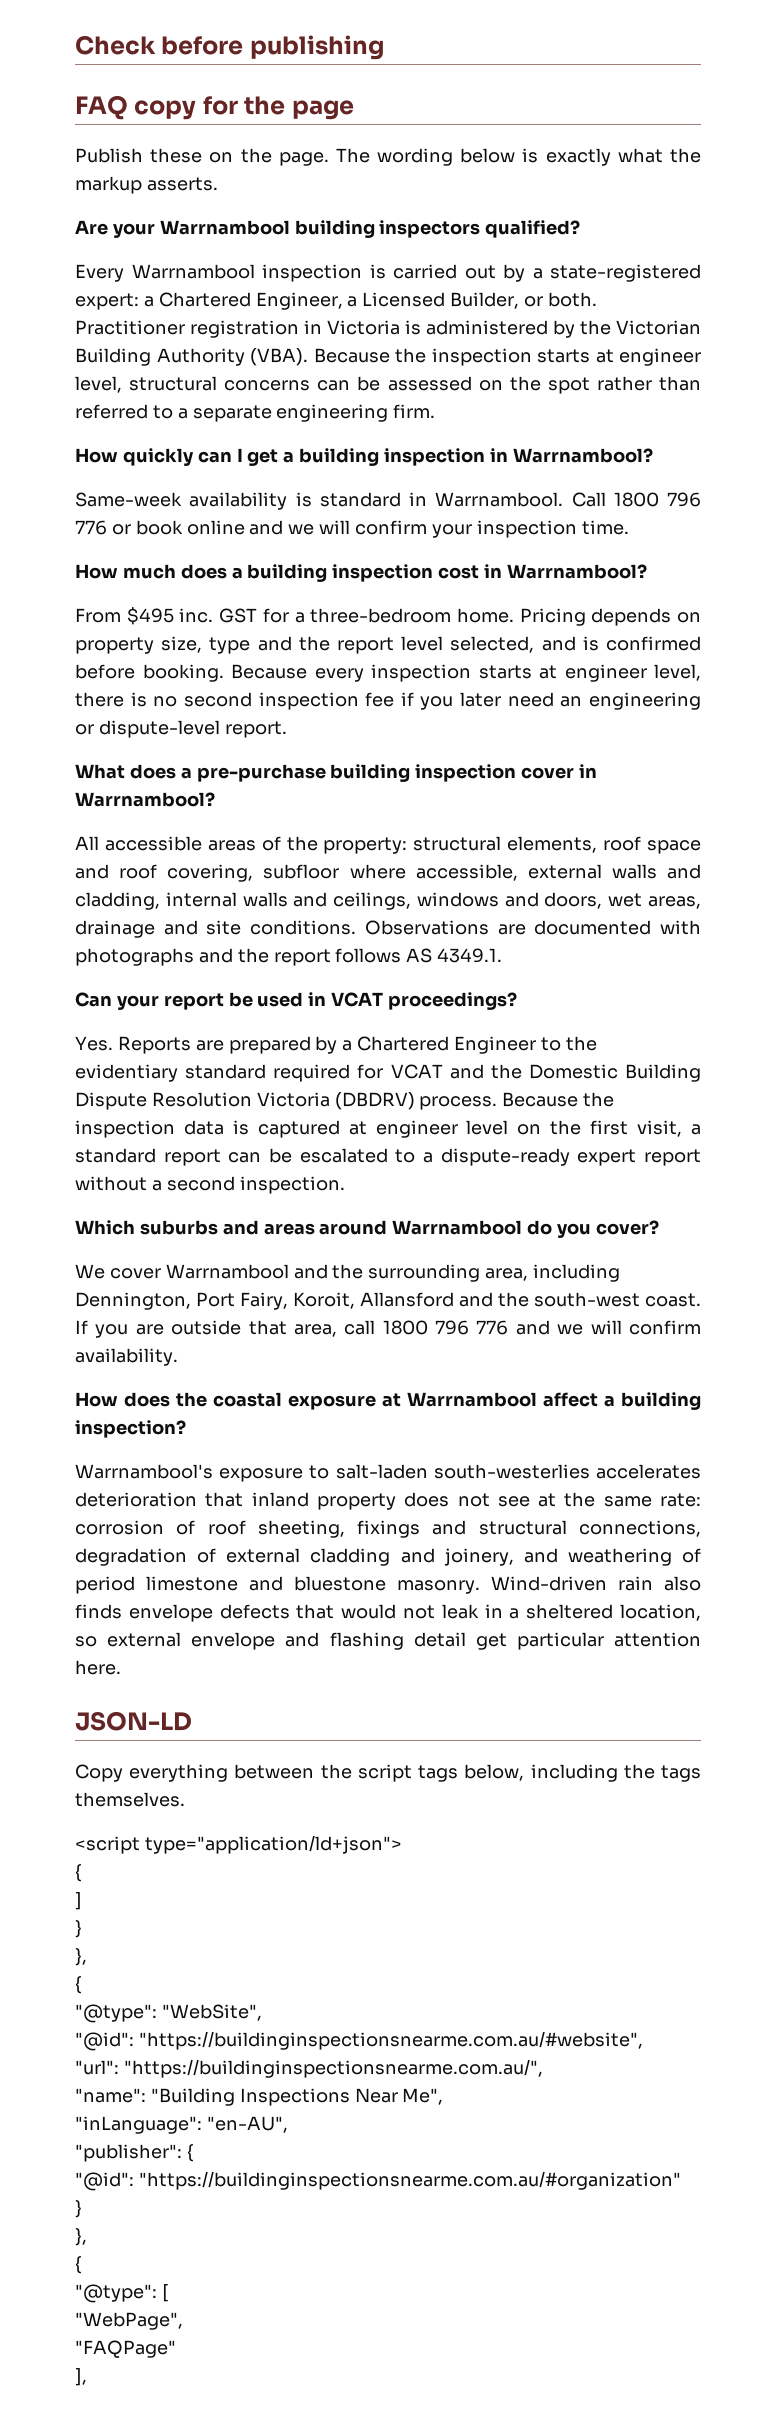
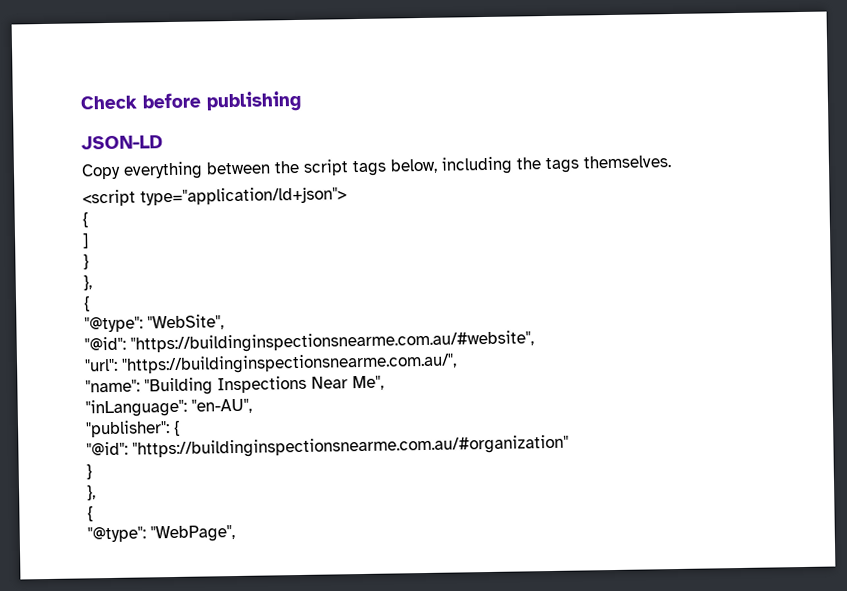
- FAQ copy for the page
- Publish these on the page. The wording below is exactly what the markup asserts.
- Are your Warrnambool building inspectors qualified?
- Every Warrnambool inspection is carried out by a state-registered expert: a Chartered Engineer, a Licensed Builder, or both. Practitioner registration in Victoria is administered by the Victorian Building Authority (VBA). Because the inspection starts at engineer level, structural concerns can be assessed on the spot rather than referred to a separate engineering firm.
- How quickly can I get a building inspection in Warrnambool?
- Same-week availability is standard in Warrnambool. Call 1800 796 776 or book online and we will confirm your inspection time.
- How much does a building inspection cost in Warrnambool?
- From $495 inc. GST for a three-bedroom home. Pricing depends on property size, type and the report level selected, and is confirmed before booking. Because every inspection starts at engineer level, there is no second inspection fee if you later need an engineering or dispute-level report.
- What does a pre-purchase building inspection cover in Warrnambool?
- All accessible areas of the property: structural elements, roof space and roof covering, subfloor where accessible, external walls and cladding, internal walls and ceilings, windows and doors, wet areas, drainage and site conditions. Observations are documented with photographs and the report follows AS 4349.1.
- Can your report be used in VCAT proceedings?
- Yes. Reports are prepared by a Chartered Engineer to the evidentiary standard required for VCAT and the Domestic Building Dispute Resolution Victoria (DBDRV) process. Because the inspection data is captured at engineer level on the first visit, a standard report can be escalated to a dispute-ready expert report without a second inspection.
- Which suburbs and areas around Warrnambool do you cover?
- We cover Warrnambool and the surrounding area, including Dennington, Port Fairy, Koroit, Allansford and the south-west coast. If you are outside that area, call 1800 796 776 and we will confirm availability.
- How does the coastal exposure at Warrnambool affect a building inspection?
- Warrnambool's exposure to salt-laden south-westerlies accelerates deterioration that inland property does not see at the same rate: corrosion of roof sheeting, fixings and structural connections, degradation of external cladding and joinery, and weathering of period limestone and bluestone masonry. Wind-driven rain also finds envelope defects that would not leak in a sheltered location, so external envelope and flashing detail get particular attention here.
- "@type": [
- "WebPage",
+ "@type": "WebPage",
- "FAQPage"
- ],

